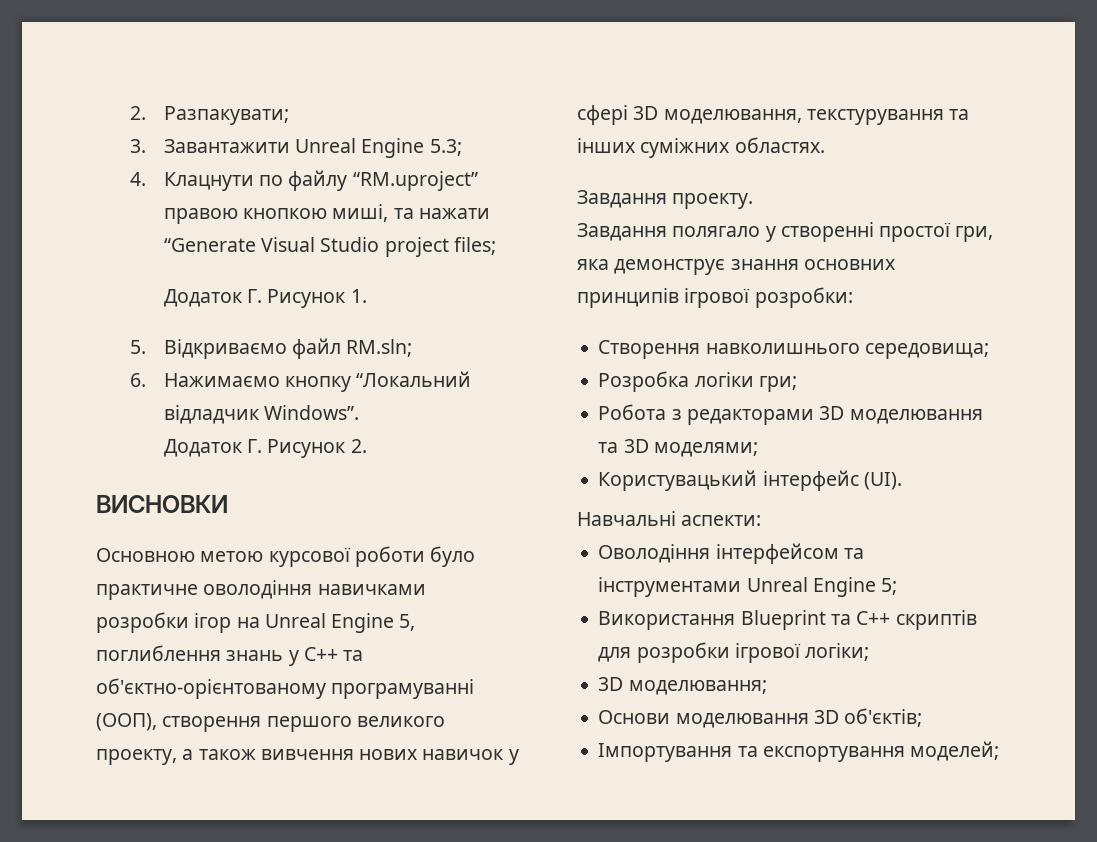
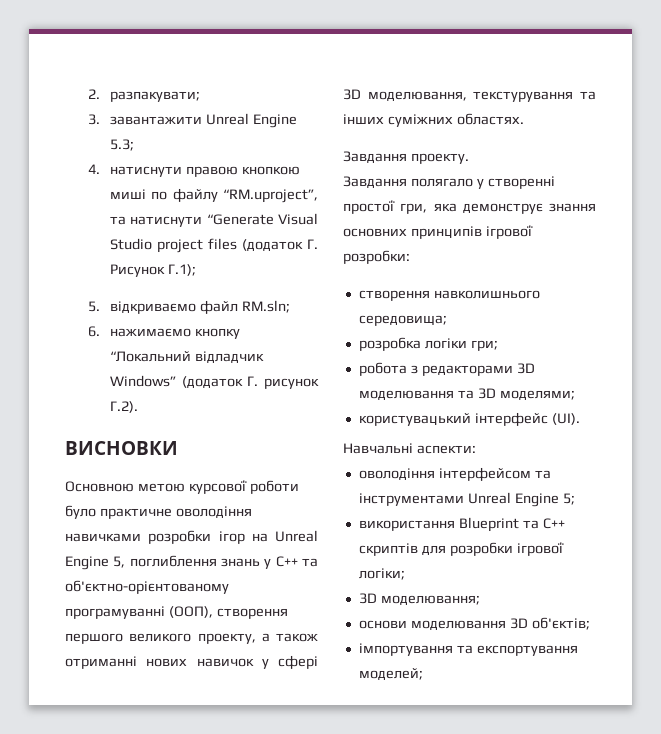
- 2. Разпакувати;
+ 2. разпакувати;
- 3. Завантажити Unreal Engine 5.3;
+ 3. завантажити Unreal Engine 5.3;
- 4. Клацнути по файлу “RM.uproject” правою кнопкою мишi, та нажати “Generate Visual Studio project files;
- Додаток Г. Рисунок 1.
+ 4. натиснути правою кнопкою мишi по файлу “RM.uproject”, та натиснути “Generate Visual Studio project files (додаток Г. Рисунок Г.1);
- 5. Вiдкриваємо файл RM.sln;
+ 5. вiдкриваємо файл RM.sln;
- 6. Нажимаємо кнопку “Локальний вiдладчик Windows”.
- Додаток Г. Рисунок 2.
+ 6. нажимаємо кнопку “Локальний вiдладчик Windows” (додаток Г. рисунок Г.2).
- Основною метою курсової роботи було практичне оволодіння навичками розробки ігор на Unreal Engine 5, поглиблення знань у C++ та об'єктно-орієнтованому програмуванні (ООП), створення першого великого проекту, а також вивчення нових навичок у сфері 3D моделювання, текстурування та інших суміжних областях.
+ Основною метою курсової роботи було практичне оволодіння навичками розробки ігор на Unreal Engine 5, поглиблення знань у C++ та об'єктно-орієнтованому програмуванні (ООП), створення першого великого проекту, а також отриманнi нових навичок у сфері 3D моделювання, текстурування та інших суміжних областях.
- Створення навколишнього середовища;
+ cтворення навколишнього середовища;
- Розробка логіки гри;
+ розробка логіки гри;
- Робота з редакторами 3D моделювання та 3D моделями;
+ робота з редакторами 3D моделювання та 3D моделями;
- Користувацький інтерфейс (UI).
+ користувацький інтерфейс (UI).
- Оволодіння інтерфейсом та інструментами Unreal Engine 5;
+ оволодіння інтерфейсом та інструментами Unreal Engine 5;
- Використання Blueprint та C++ скриптів для розробки ігрової логіки;
+ використання Blueprint та C++ скриптів для розробки ігрової логіки;
- Основи моделювання 3D об'єктів;
+ основи моделювання 3D об'єктів;
- Імпортування та експортування моделей;
+ iмпортування та експортування моделей;

